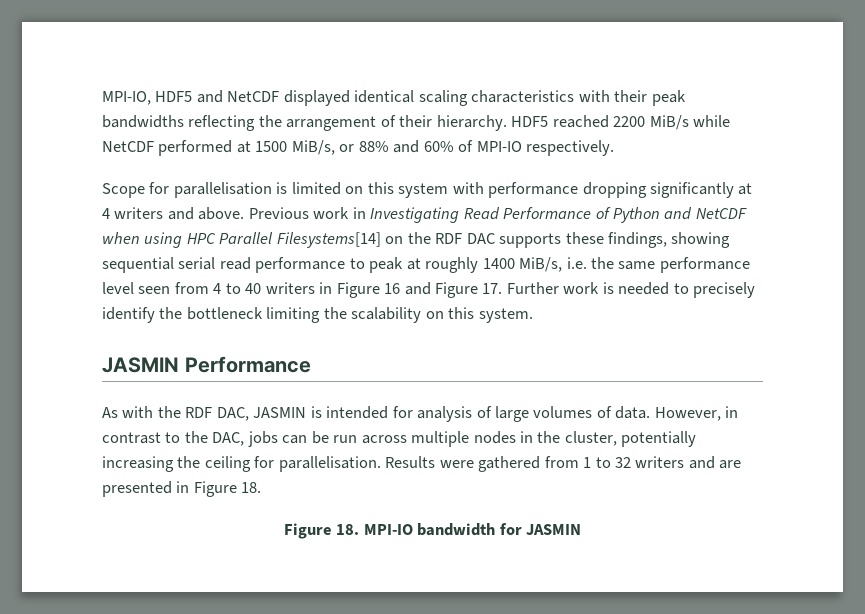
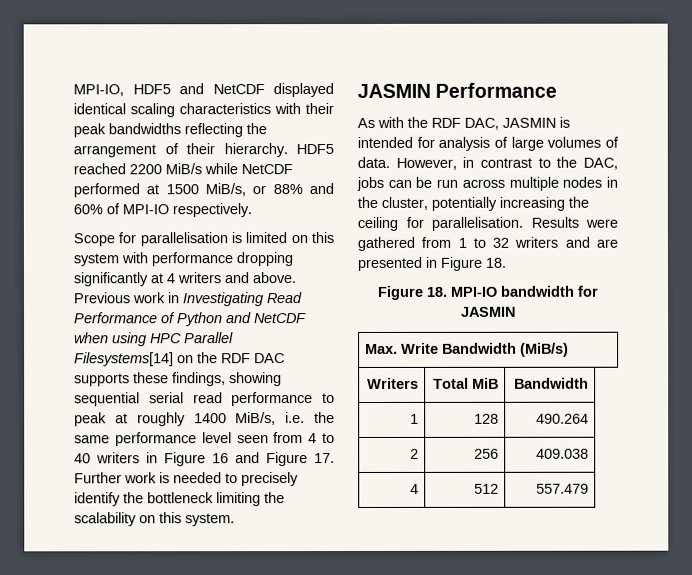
+ Max. Write Bandwidth (MiB/s)
+ Writers | Total MiB | Bandwidth
+ 1 | 128 | 490.264
+ 2 | 256 | 409.038
+ 4 | 512 | 557.479

